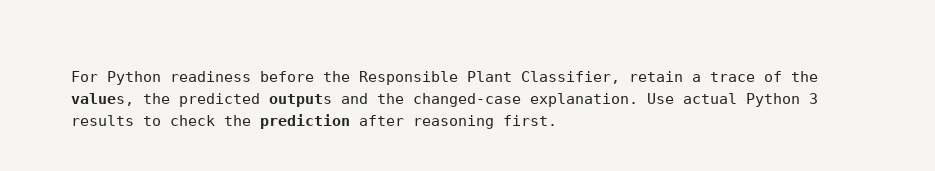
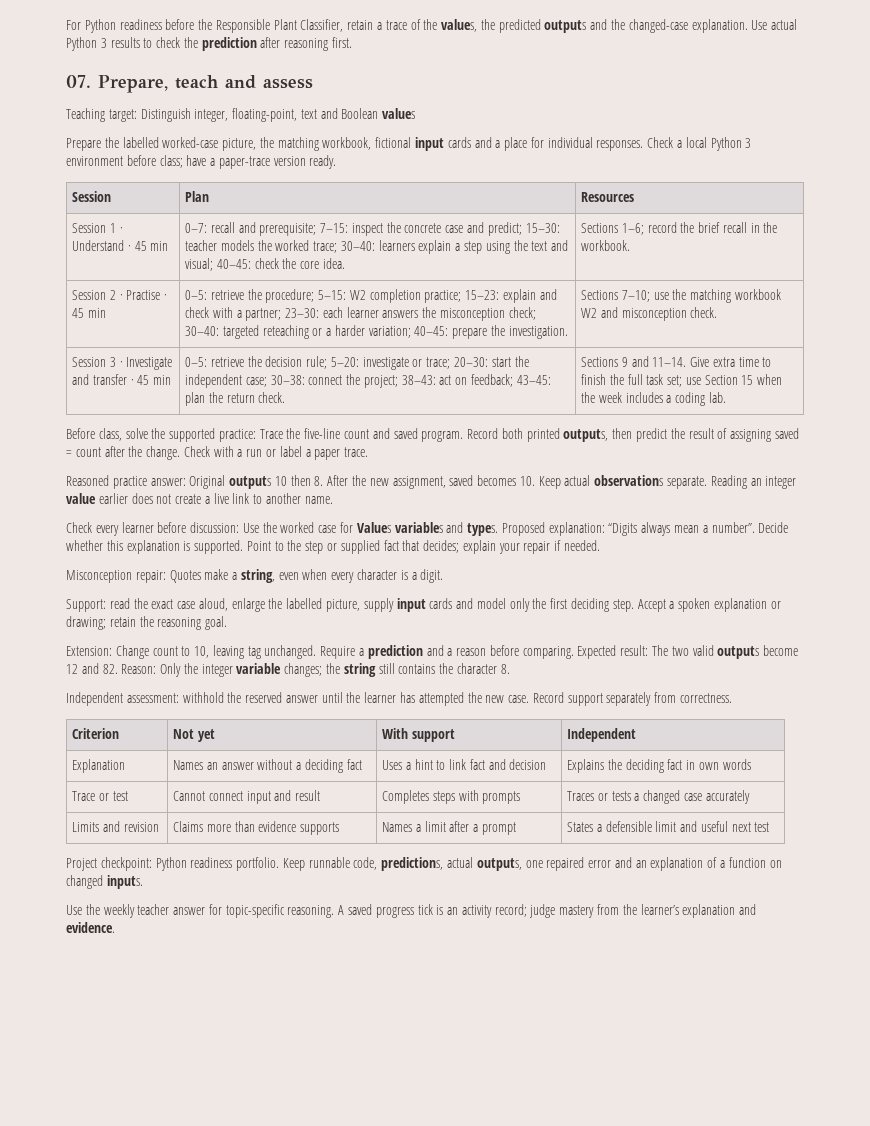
+ 07. Prepare, teach and assess
+ Teaching target: Distinguish integer, floating-point, text and Boolean values
+ Prepare the labelled worked-case picture, the matching workbook, fictional input cards and a place for individual responses. Check a local Python 3 environment before class; have a paper-trace version ready.
+ Session | Plan | Resources
+ Session 1 · Understand · 45 min | 0–7: recall and prerequisite; 7–15: inspect the concrete case and predict; 15–30: teacher models the worked trace; 30–40: learners explain a step using the text and visual; 40–45: check the core idea. | Sections 1–6; record the brief recall in the workbook.
+ Session 2 · Practise · 45 min | 0–5: retrieve the procedure; 5–15: W2 completion practice; 15–23: explain and check with a partner; 23–30: each learner answers the misconception check; 30–40: targeted reteaching or a harder variation; 40–45: prepare the investigation. | Sections 7–10; use the matching workbook W2 and misconception check.
+ Session 3 · Investigate and transfer · 45 min | 0–5: retrieve the decision rule; 5–20: investigate or trace; 20–30: start the independent case; 30–38: connect the project; 38–43: act on feedback; 43–45: plan the return check. | Sections 9 and 11–14. Give extra time to finish the full task set; use Section 15 when the week includes a coding lab.
+ Before class, solve the supported practice: Trace the five-line count and saved program. Record both printed outputs, then predict the result of assigning saved = count after the change. Check with a run or label a paper trace.
+ Reasoned practice answer: Original outputs 10 then 8. After the new assignment, saved becomes 10. Keep actual observations separate. Reading an integer value earlier does not create a live link to another name.
+ Check every learner before discussion: Use the worked case for Values variables and types. Proposed explanation: “Digits always mean a number”. Decide whether this explanation is supported. Point to the step or supplied fact that decides; explain your repair if needed.
+ Misconception repair: Quotes make a string, even when every character is a digit.
+ Support: read the exact case aloud, enlarge the labelled picture, supply input cards and model only the first deciding step. Accept a spoken explanation or drawing; retain the reasoning goal.
+ Extension: Change count to 10, leaving tag unchanged. Require a prediction and a reason before comparing. Expected result: The two valid outputs become 12 and 82. Reason: Only the integer variable changes; the string still contains the character 8.
+ Independent assessment: withhold the reserved answer until the learner has attempted the new case. Record support separately from correctness.
+ Criterion | Not yet | With support | Independent
+ Explanation | Names an answer without a deciding fact | Uses a hint to link fact and decision | Explains the deciding fact in own words
+ Trace or test | Cannot connect input and result | Completes steps with prompts | Traces or tests a changed case accurately
+ Limits and revision | Claims more than evidence supports | Names a limit after a prompt | States a defensible limit and useful next test
+ Project checkpoint: Python readiness portfolio. Keep runnable code, predictions, actual outputs, one repaired error and an explanation of a function on changed inputs.
+ Use the weekly teacher answer for topic-specific reasoning. A saved progress tick is an activity record; judge mastery from the learner’s explanation and evidence.

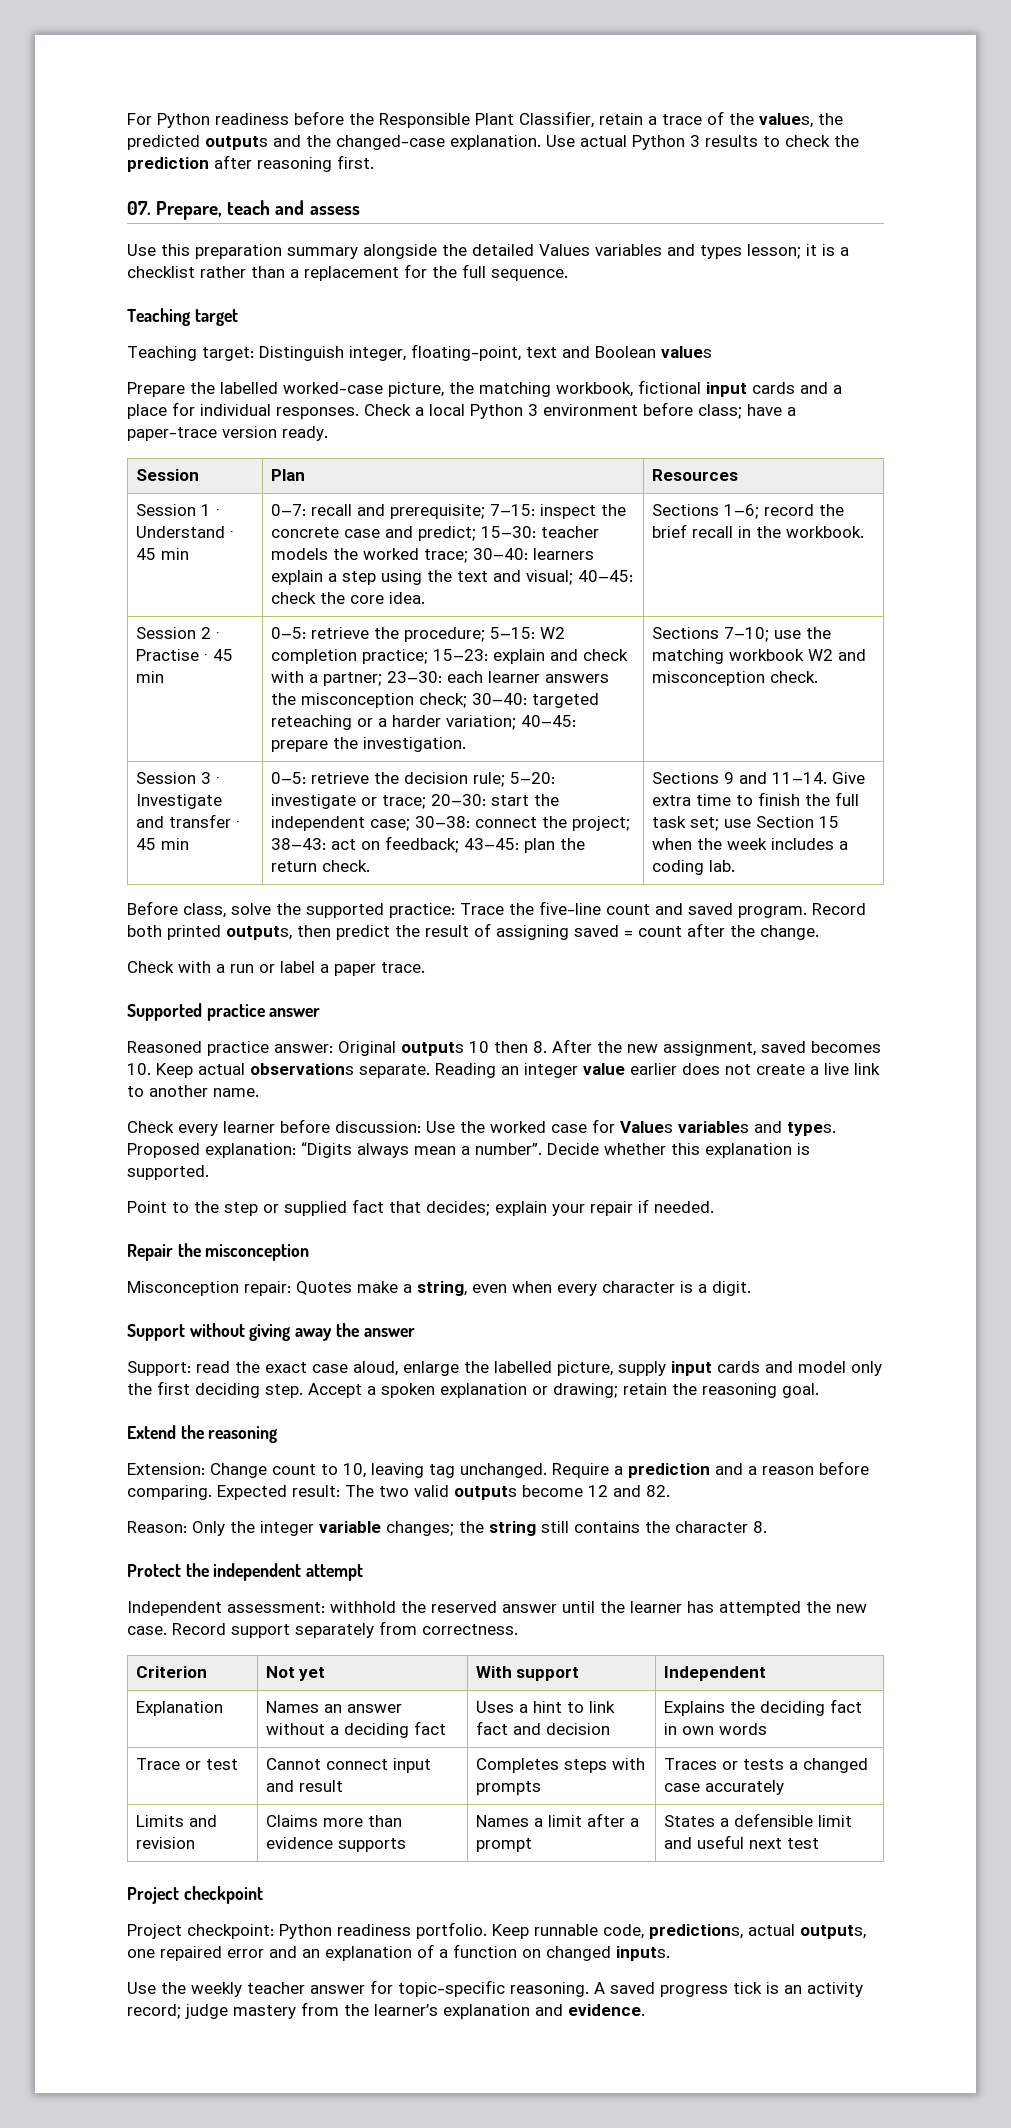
+ Use this preparation summary alongside the detailed Values variables and types lesson; it is a checklist rather than a replacement for the full sequence.
+ Teaching target
- Record both printed outputs, then predict the result of assigning saved = count after the change. Check with a run or label a paper trace.
+ Record both printed outputs, then predict the result of assigning saved = count after the change.
+ Check with a run or label a paper trace.
+ Supported practice answer
- Decide whether this explanation is supported. Point to the step or supplied fact that decides; explain your repair if needed.
+ Decide whether this explanation is supported.
+ Point to the step or supplied fact that decides; explain your repair if needed.
+ Repair the misconception
+ Support without giving away the answer
+ Extend the reasoning
- Expected result: The two valid outputs become 12 and 82. Reason: Only the integer variable changes; the string still contains the character 8.
+ Expected result: The two valid outputs become 12 and 82.
+ Reason: Only the integer variable changes; the string still contains the character 8.
+ Protect the independent attempt
+ Project checkpoint

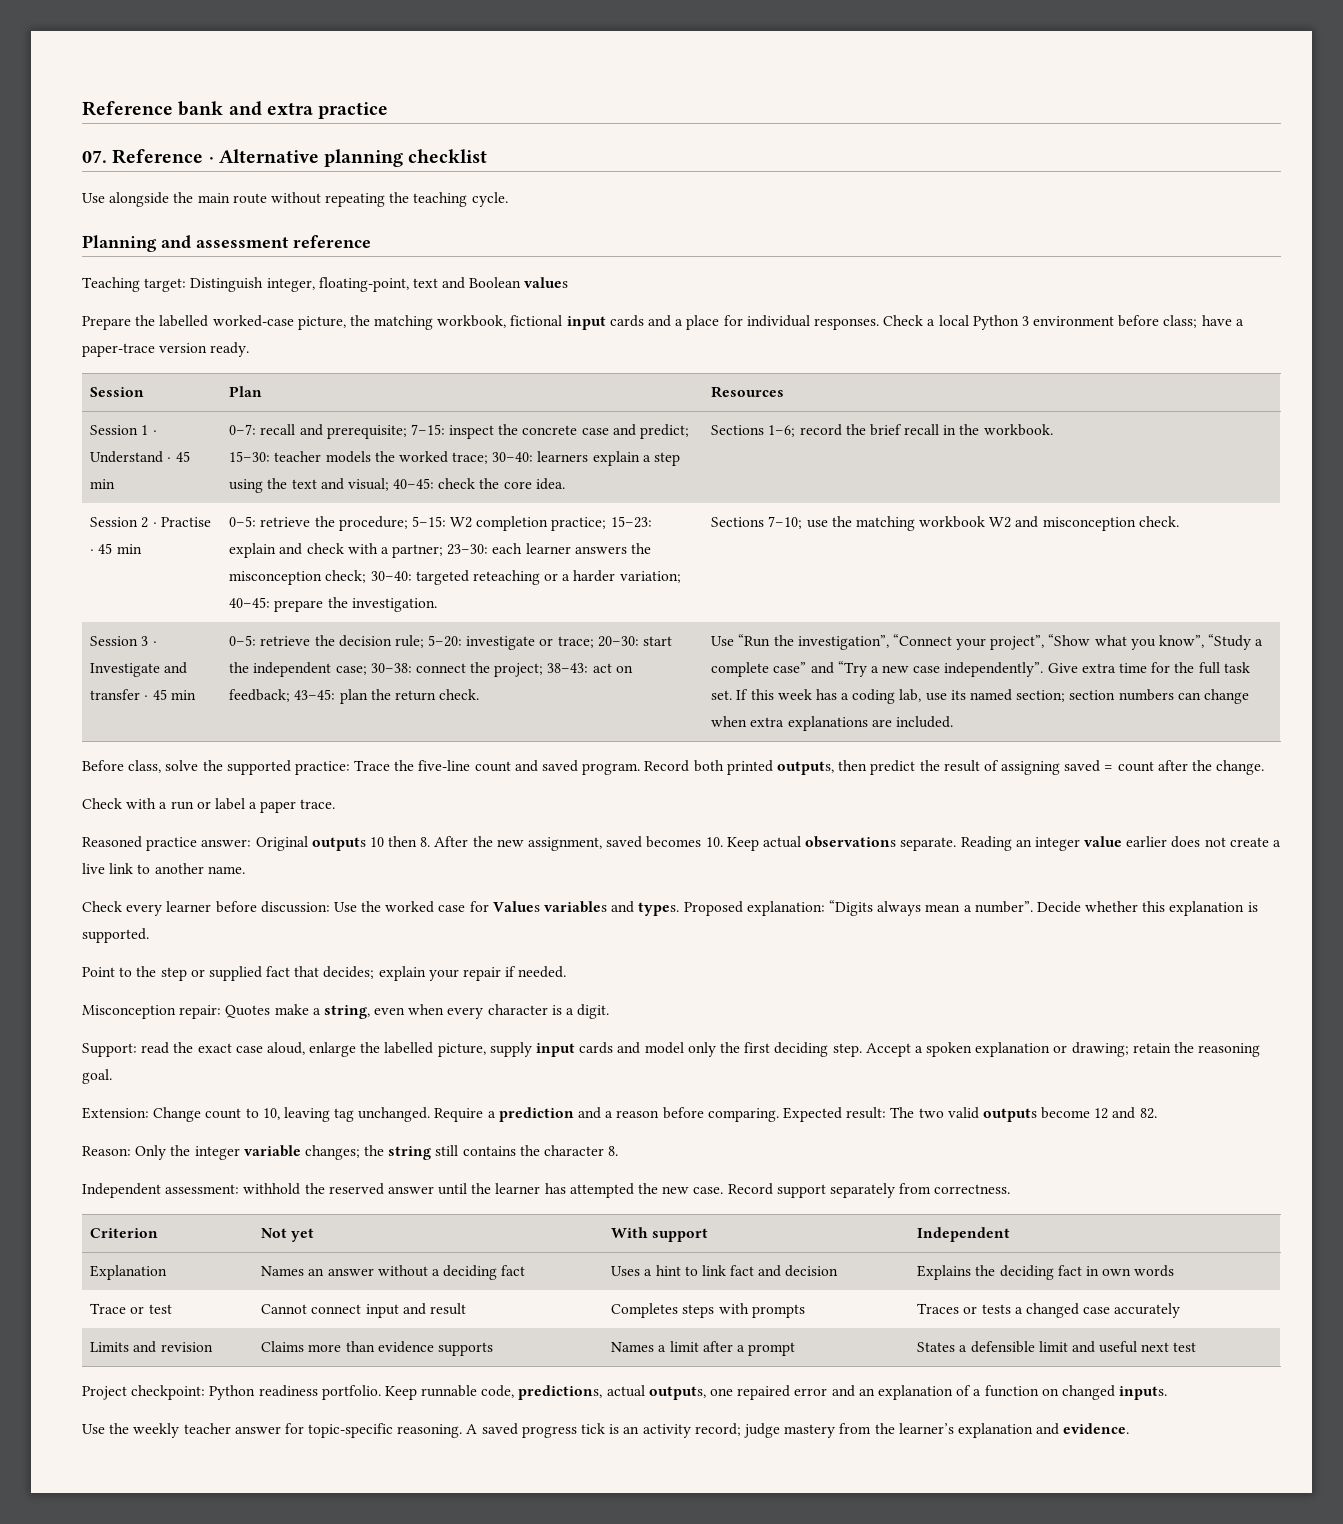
- For Python readiness before the Responsible Plant Classifier, retain a trace of the values, the predicted outputs and the changed-case explanation. Use actual Python 3 results to check the prediction after reasoning first.
- 07. Prepare, teach and assess
- Use this preparation summary alongside the detailed Values variables and types lesson; it is a checklist rather than a replacement for the full sequence.
- Teaching target
+ Reference bank and extra practice
+ 07. Reference · Alternative planning checklist
+ Use alongside the main route without repeating the teaching cycle.
+ Planning and assessment reference
- Sections 9 and 11–14.
+ Use “Run the investigation”, “Connect your project”, “Show what you know”, “Study a complete case” and “Try a new case independently”.
- Give extra time to finish the full task set; use Section 15 when the week includes a coding lab.
+ Give extra time for the full task set. If this week has a coding lab, use its named section; section numbers can change when extra explanations are included.
- Supported practice answer
- Repair the misconception
- Support without giving away the answer
- Extend the reasoning
- Protect the independent attempt
- Project checkpoint

